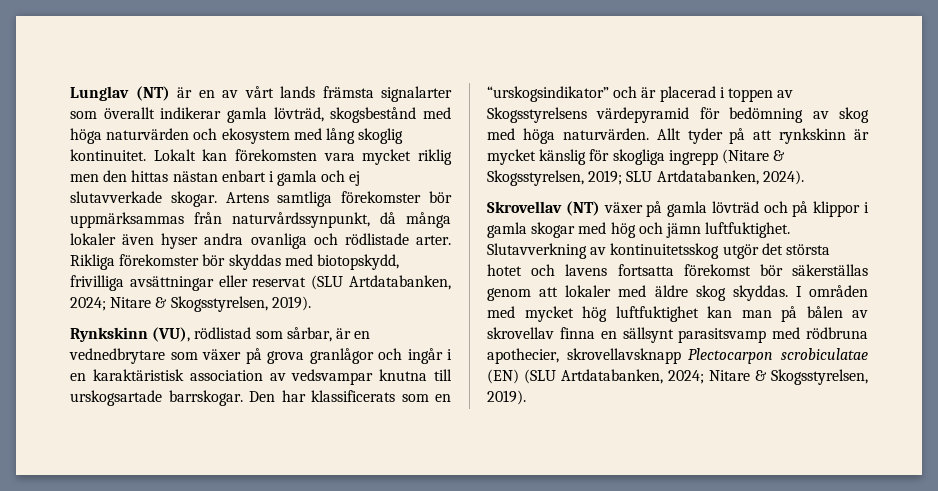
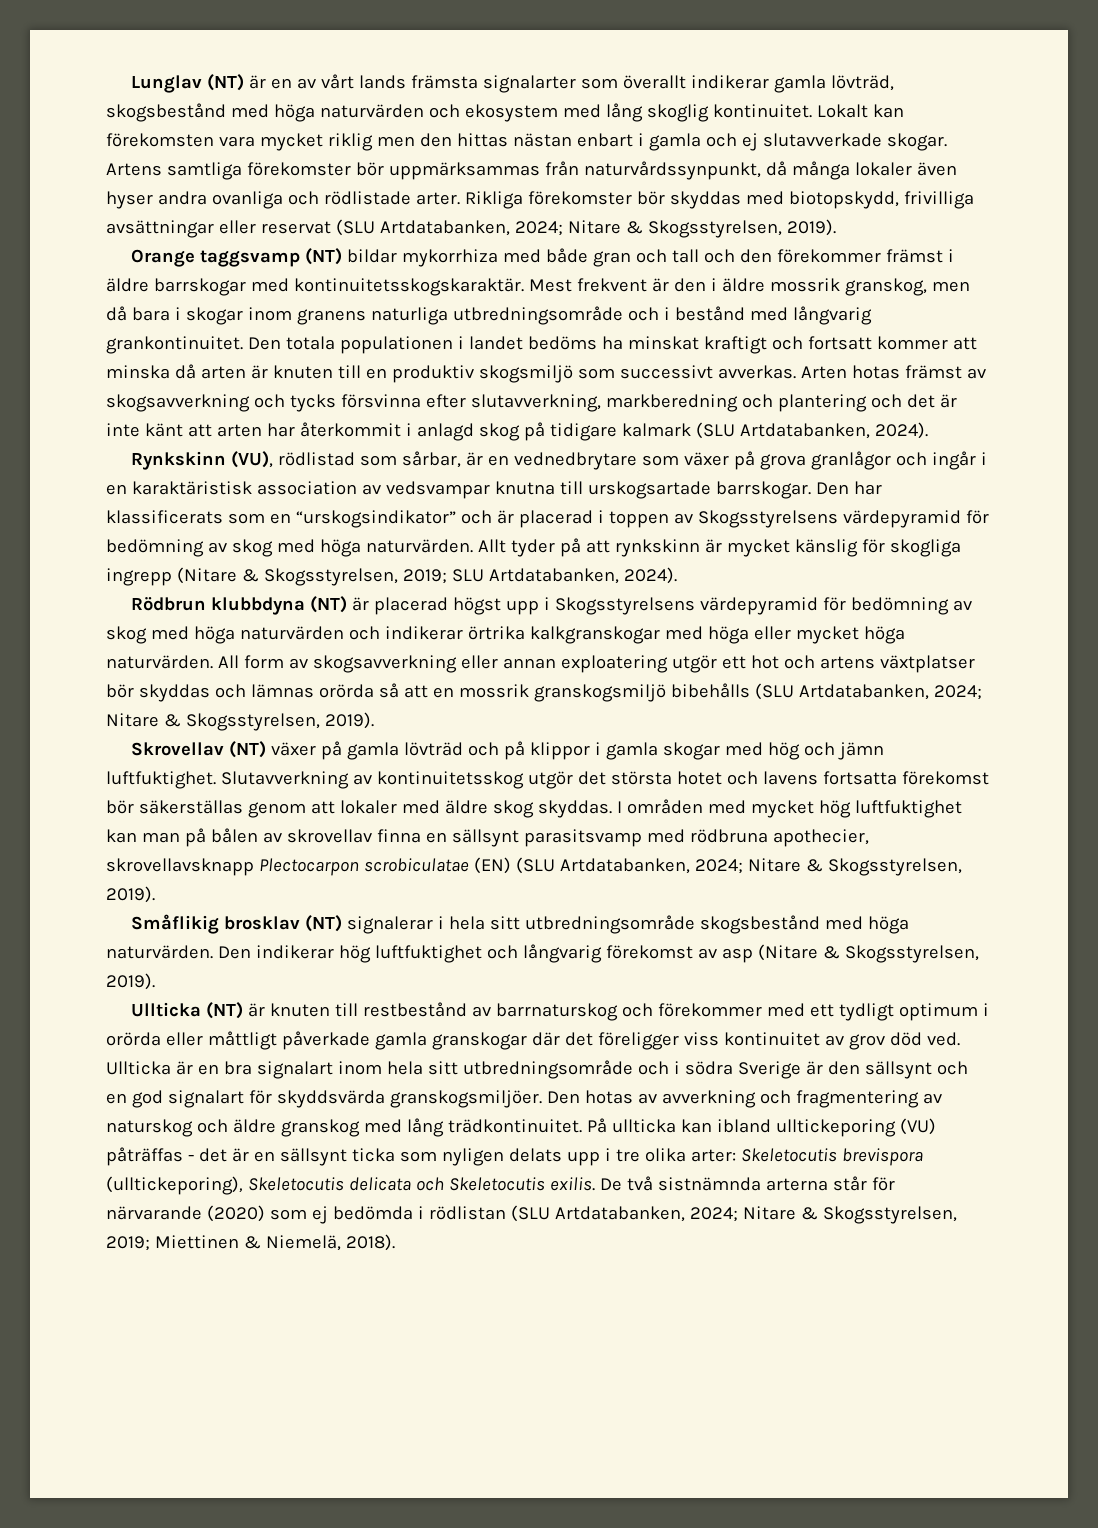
+ Orange taggsvamp (NT) bildar mykorrhiza med både gran och tall och den förekommer främst i äldre barrskogar med kontinuitetsskogskaraktär. Mest frekvent är den i äldre mossrik granskog, men då bara i skogar inom granens naturliga utbredningsområde och i bestånd med långvarig grankontinuitet. Den totala populationen i landet bedöms ha minskat kraftigt och fortsatt kommer att minska då arten är knuten till en produktiv skogsmiljö som successivt avverkas. Arten hotas främst av skogsavverkning och tycks försvinna efter slutavverkning, markberedning och plantering och det är inte känt att arten har återkommit i anlagd skog på tidigare kalmark (SLU Artdatabanken, 2024).
+ Rödbrun klubbdyna (NT) är placerad högst upp i Skogsstyrelsens värdepyramid för bedömning av skog med höga naturvärden och indikerar örtrika kalkgranskogar med höga eller mycket höga naturvärden. All form av skogsavverkning eller annan exploatering utgör ett hot och artens växtplatser bör skyddas och lämnas orörda så att en mossrik granskogsmiljö bibehålls (SLU Artdatabanken, 2024; Nitare & Skogsstyrelsen, 2019).
+ Småflikig brosklav (NT) signalerar i hela sitt utbredningsområde skogsbestånd med höga naturvärden. Den indikerar hög luftfuktighet och långvarig förekomst av asp (Nitare & Skogsstyrelsen, 2019).
+ Ullticka (NT) är knuten till restbestånd av barrnaturskog och förekommer med ett tydligt optimum i orörda eller måttligt påverkade gamla granskogar där det föreligger viss kontinuitet av grov död ved. Ullticka är en bra signalart inom hela sitt utbredningsområde och i södra Sverige är den sällsynt och en god signalart för skyddsvärda granskogsmiljöer. Den hotas av avverkning och fragmentering av naturskog och äldre granskog med lång trädkontinuitet. På ullticka kan ibland ulltickeporing (VU) påträffas - det är en sällsynt ticka som nyligen delats upp i tre olika arter: Skeletocutis brevispora (ulltickeporing), Skeletocutis delicata och Skeletocutis exilis. De två sistnämnda arterna står för närvarande (2020) som ej bedömda i rödlistan (SLU Artdatabanken, 2024; Nitare & Skogsstyrelsen, 2019; Miettinen & Niemelä, 2018).

